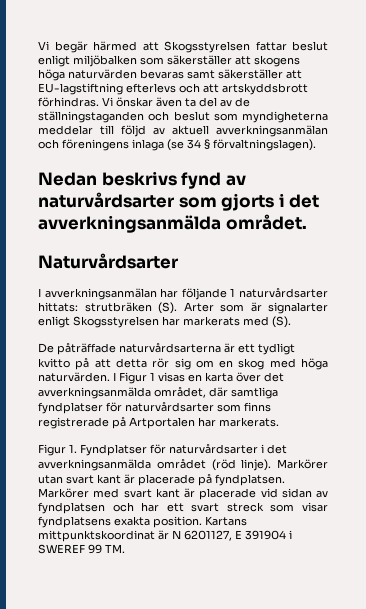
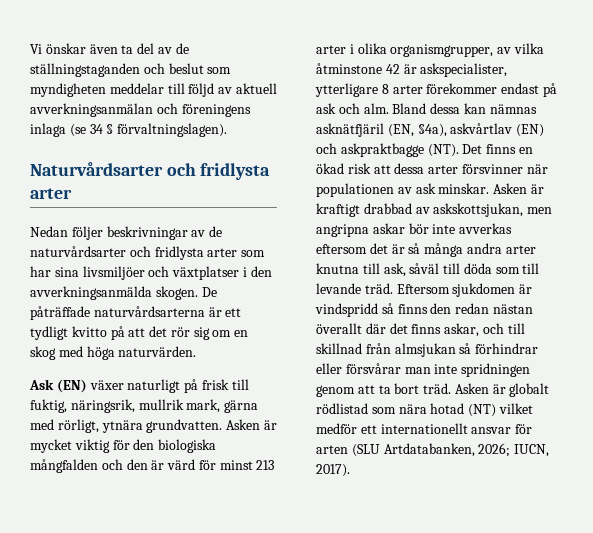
- Vi begär härmed att Skogsstyrelsen fattar beslut enligt miljöbalken som säkerställer att skogens höga naturvärden bevaras samt säkerställer att EU-lagstiftning efterlevs och att artskyddsbrott förhindras. Vi önskar även ta del av de ställningstaganden och beslut som myndigheterna meddelar till följd av aktuell avverkningsanmälan och föreningens inlaga (se 34 § förvaltningslagen).
+ Vi önskar även ta del av de ställningstaganden och beslut som myndigheten meddelar till följd av aktuell avverkningsanmälan och föreningens inlaga (se 34 § förvaltningslagen).
- Nedan beskrivs fynd av naturvårdsarter som gjorts i det avverkningsanmälda området.
- Naturvårdsarter
- I avverkningsanmälan har följande 1 naturvårdsarter hittats: strutbräken (S). Arter som är signalarter enligt Skogsstyrelsen har markerats med (S).
- De påträffade naturvårdsarterna är ett tydligt kvitto på att detta rör sig om en skog med höga naturvärden. I Figur 1 visas en karta över det avverkningsanmälda området, där samtliga fyndplatser för naturvårdsarter som finns registrerade på Artportalen har markerats.
- Figur 1. Fyndplatser för naturvårdsarter i det avverkningsanmälda området (röd linje). Markörer utan svart kant är placerade på fyndplatsen. Markörer med svart kant är placerade vid sidan av fyndplatsen och har ett svart streck som visar fyndplatsens exakta position. Kartans mittpunktskoordinat är N 6201127, E 391904 i SWEREF 99 TM.
+ Naturvårdsarter och fridlysta arter
+ Nedan följer beskrivningar av de naturvårdsarter och fridlysta arter som har sina livsmiljöer och växtplatser i den avverkningsanmälda skogen. De påträffade naturvårdsarterna är ett tydligt kvitto på att det rör sig om en skog med höga naturvärden.
+ Ask (EN) växer naturligt på frisk till fuktig, näringsrik, mullrik mark, gärna med rörligt, ytnära grundvatten. Asken är mycket viktig för den biologiska mångfalden och den är värd för minst 213 arter i olika organismgrupper, av vilka åtminstone 42 är askspecialister, ytterligare 8 arter förekommer endast på ask och alm. Bland dessa kan nämnas asknätfjäril (EN, §4a), askvårtlav (EN) och askpraktbagge (NT). Det finns en ökad risk att dessa arter försvinner när populationen av ask minskar. Asken är kraftigt drabbad av askskottsjukan, men angripna askar bör inte avverkas eftersom det är så många andra arter knutna till ask, såväl till döda som till levande träd. Eftersom sjukdomen är vindspridd så finns den redan nästan överallt där det finns askar, och till skillnad från almsjukan så förhindrar eller försvårar man inte spridningen genom att ta bort träd. Asken är globalt rödlistad som nära hotad (NT) vilket medför ett internationellt ansvar för arten (SLU Artdatabanken, 2026; IUCN, 2017).

